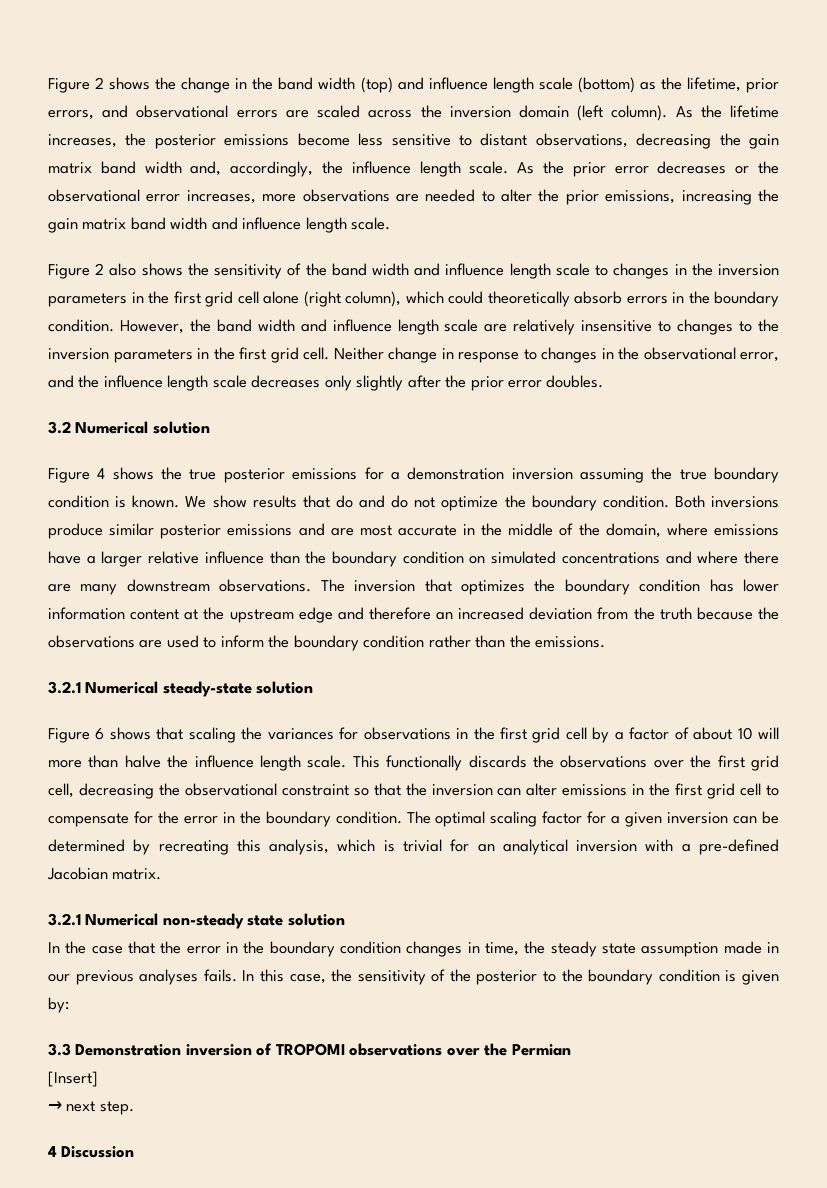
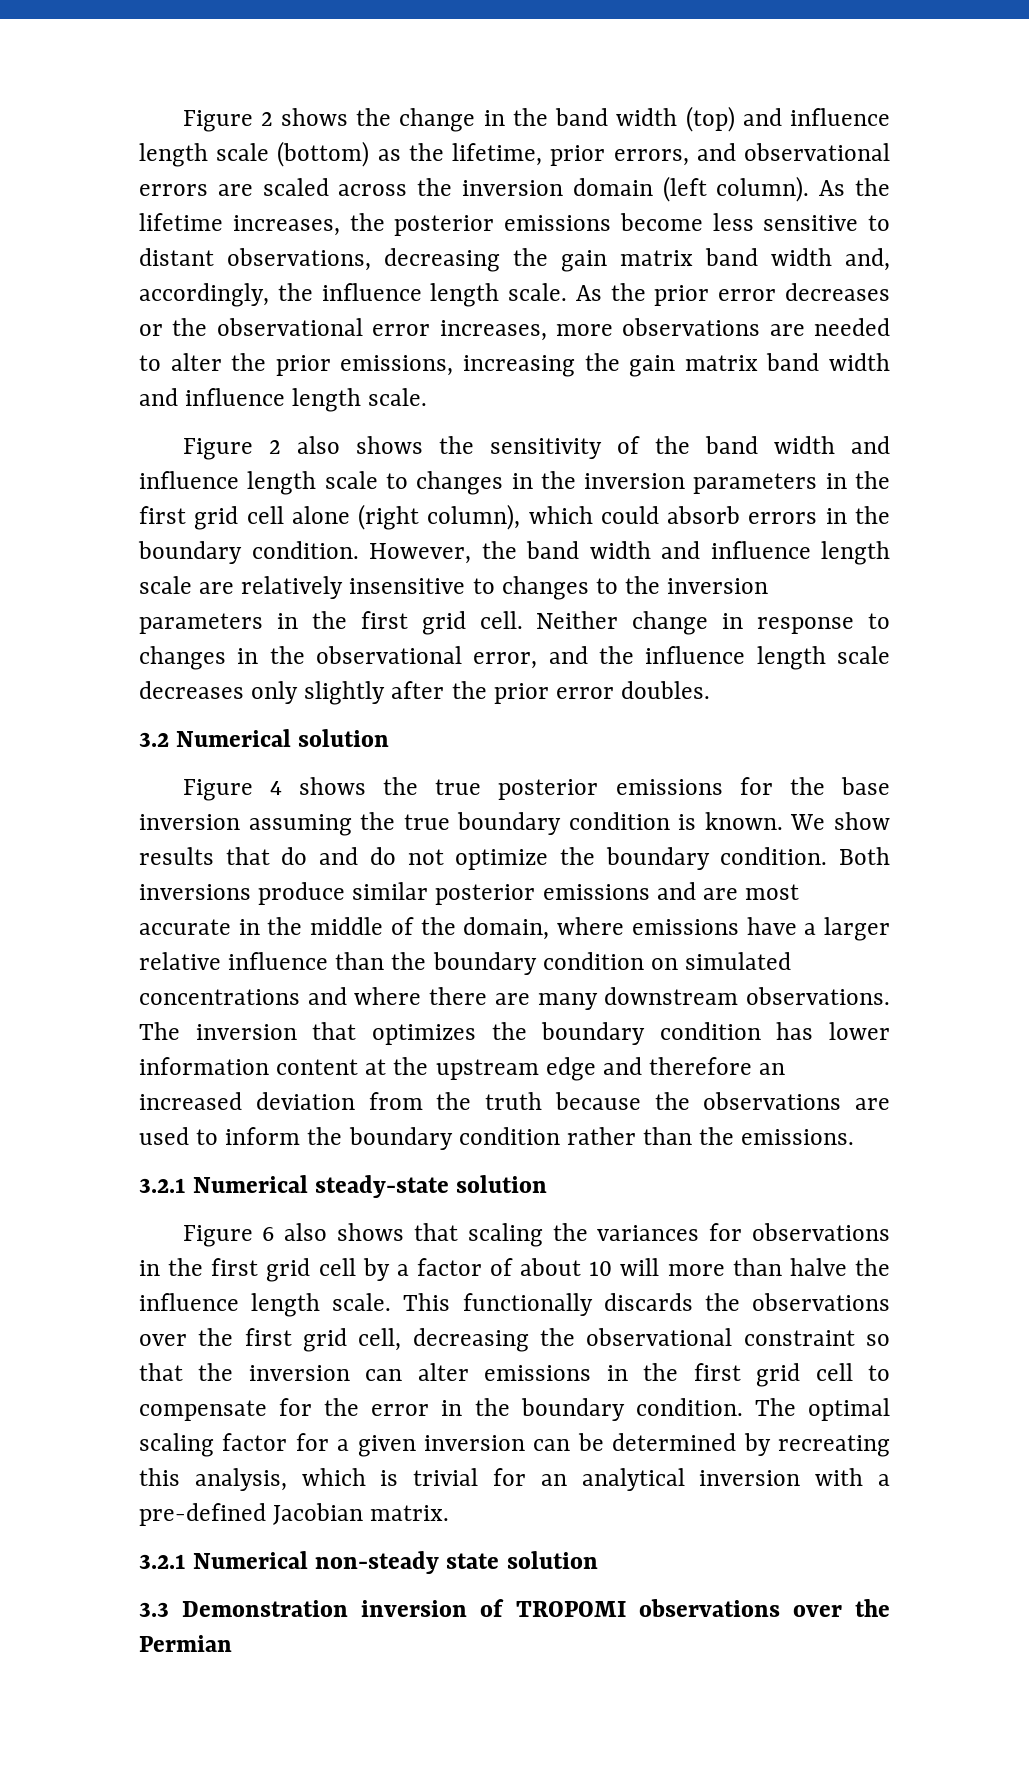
- Figure 2 also shows the sensitivity of the band width and influence length scale to changes in the inversion parameters in the first grid cell alone (right column), which could theoretically absorb errors in the boundary condition.
+ Figure 2 also shows the sensitivity of the band width and influence length scale to changes in the inversion parameters in the first grid cell alone (right column), which could absorb errors in the boundary condition.
- Figure 4 shows the true posterior emissions for a demonstration inversion assuming the true boundary condition is known.
+ Figure 4 shows the true posterior emissions for the base inversion assuming the true boundary condition is known.
- Figure 6 shows that scaling the variances for observations in the first grid cell by a factor of about 10 will more than halve the influence length scale.
+ Figure 6 also shows that scaling the variances for observations in the first grid cell by a factor of about 10 will more than halve the influence length scale.
- In the case that the error in the boundary condition changes in time, the steady state assumption made in our previous analyses fails. In this case, the sensitivity of the posterior to the boundary condition is given by:
- [Insert]
- → next step.
- 4 Discussion

